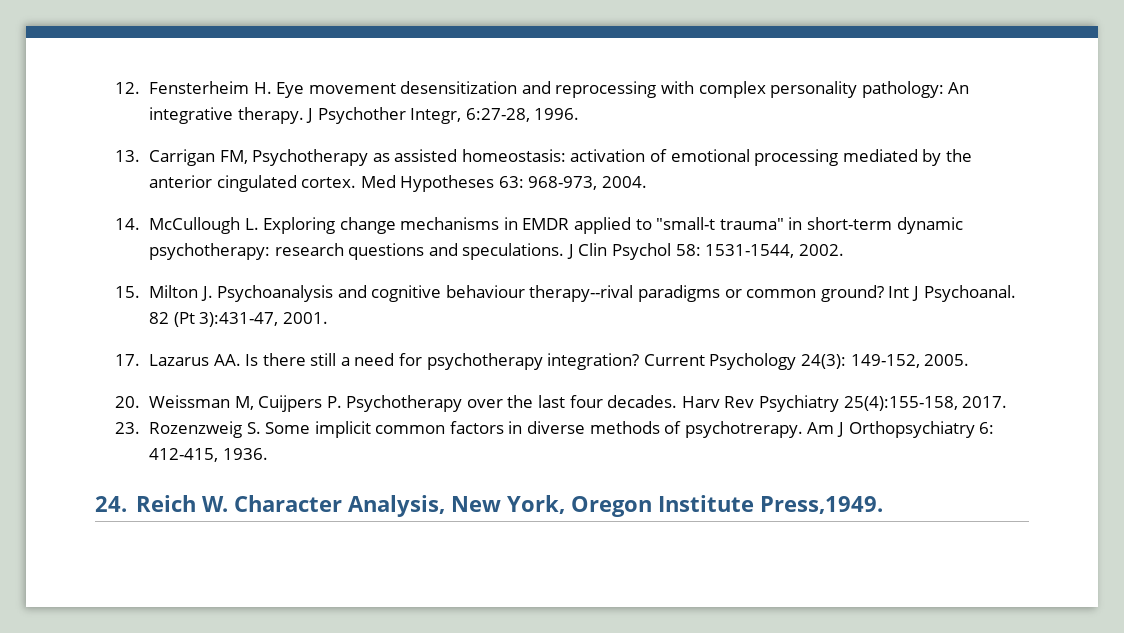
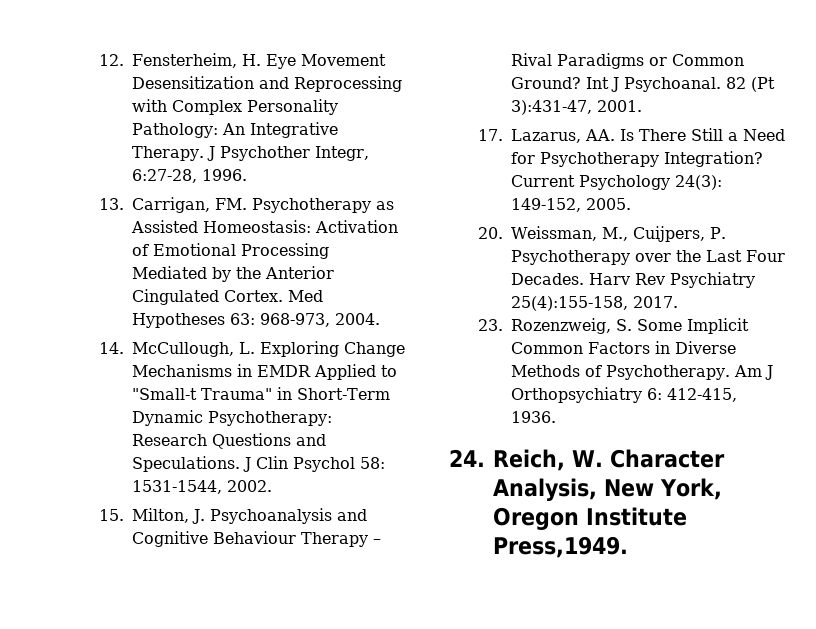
- 12. Fensterheim H. Eye movement desensitization and reprocessing with complex personality pathology: An integrative therapy.
+ 12. Fensterheim, H. Eye Movement Desensitization and Reprocessing with Complex Personality Pathology: An Integrative Therapy.
- 13. Carrigan FM, Psychotherapy as assisted homeostasis: activation of emotional processing mediated by the anterior cingulated cortex.
+ 13. Carrigan, FM. Psychotherapy as Assisted Homeostasis: Activation of Emotional Processing Mediated by the Anterior Cingulated Cortex.
- 14. McCullough L. Exploring change mechanisms in EMDR applied to "small-t trauma" in short-term dynamic psychotherapy: research questions and speculations.
+ 14. McCullough, L. Exploring Change Mechanisms in EMDR Applied to "Small-t Trauma" in Short-Term Dynamic Psychotherapy: Research Questions and Speculations.
- 15. Milton J. Psychoanalysis and cognitive behaviour therapy--rival paradigms or common ground?
+ 15. Milton, J. Psychoanalysis and Cognitive Behaviour Therapy – Rival Paradigms or Common Ground?
- 17. Lazarus AA. Is there still a need for psychotherapy integration?
+ 17. Lazarus, AA. Is There Still a Need for Psychotherapy Integration?
- 20. Weissman M, Cuijpers P. Psychotherapy over the last four decades.
+ 20. Weissman, M., Cuijpers, P. Psychotherapy over the Last Four Decades.
- 23. Rozenzweig S. Some implicit common factors in diverse methods of psychotrerapy.
+ 23. Rozenzweig, S. Some Implicit Common Factors in Diverse Methods of Psychotherapy.
- 24. Reich W. Character Analysis, New York, Oregon Institute Press,1949.
+ 24. Reich, W. Character Analysis, New York, Oregon Institute Press,1949.

